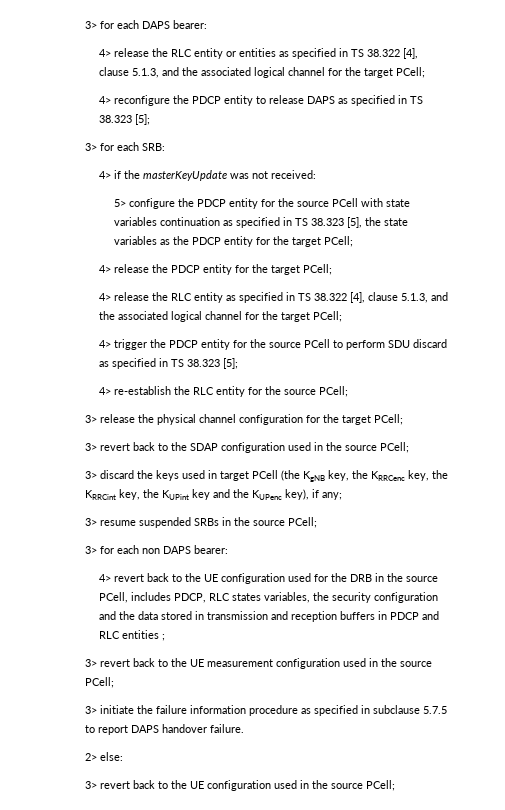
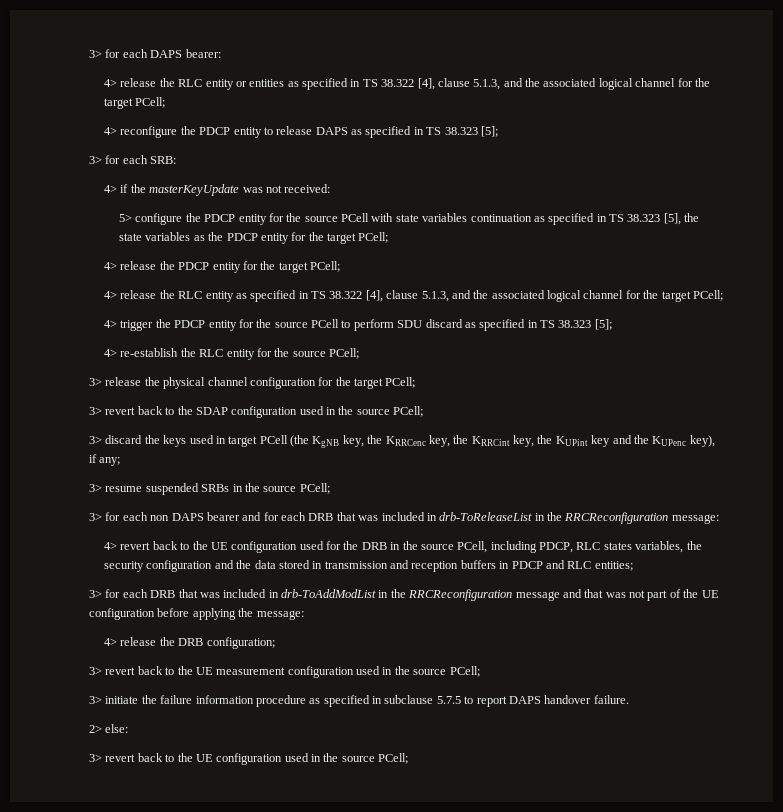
- 3> for each non DAPS bearer:
+ 3> for each non DAPS bearer and for each DRB that was included in drb-ToReleaseList in the RRCReconfiguration message:
- 4> revert back to the UE configuration used for the DRB in the source PCell, includes PDCP, RLC states variables, the security configuration and the data stored in transmission and reception buffers in PDCP and RLC entities ;
+ 4> revert back to the UE configuration used for the DRB in the source PCell, including PDCP, RLC states variables, the security configuration and the data stored in transmission and reception buffers in PDCP and RLC entities;
+ 3> for each DRB that was included in drb-ToAddModList in the RRCReconfiguration message and that was not part of the UE configuration before applying the message:
+ 4> release the DRB configuration;

